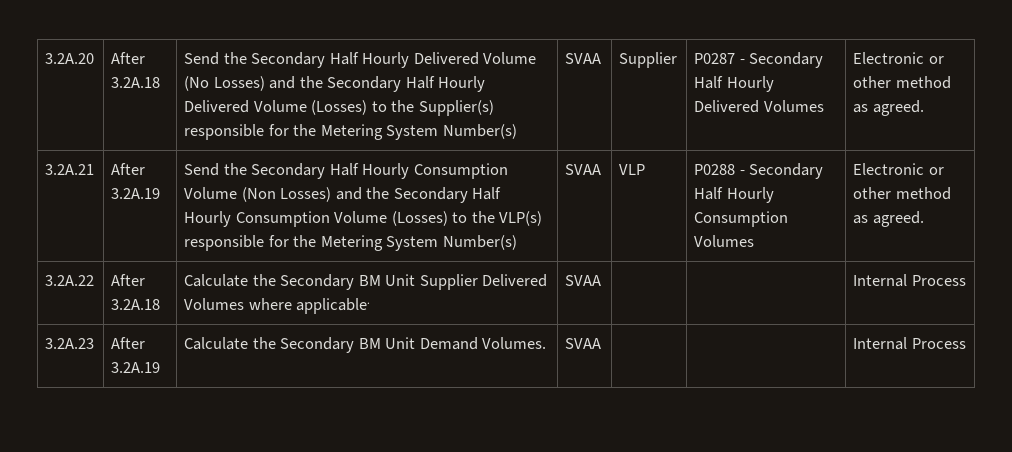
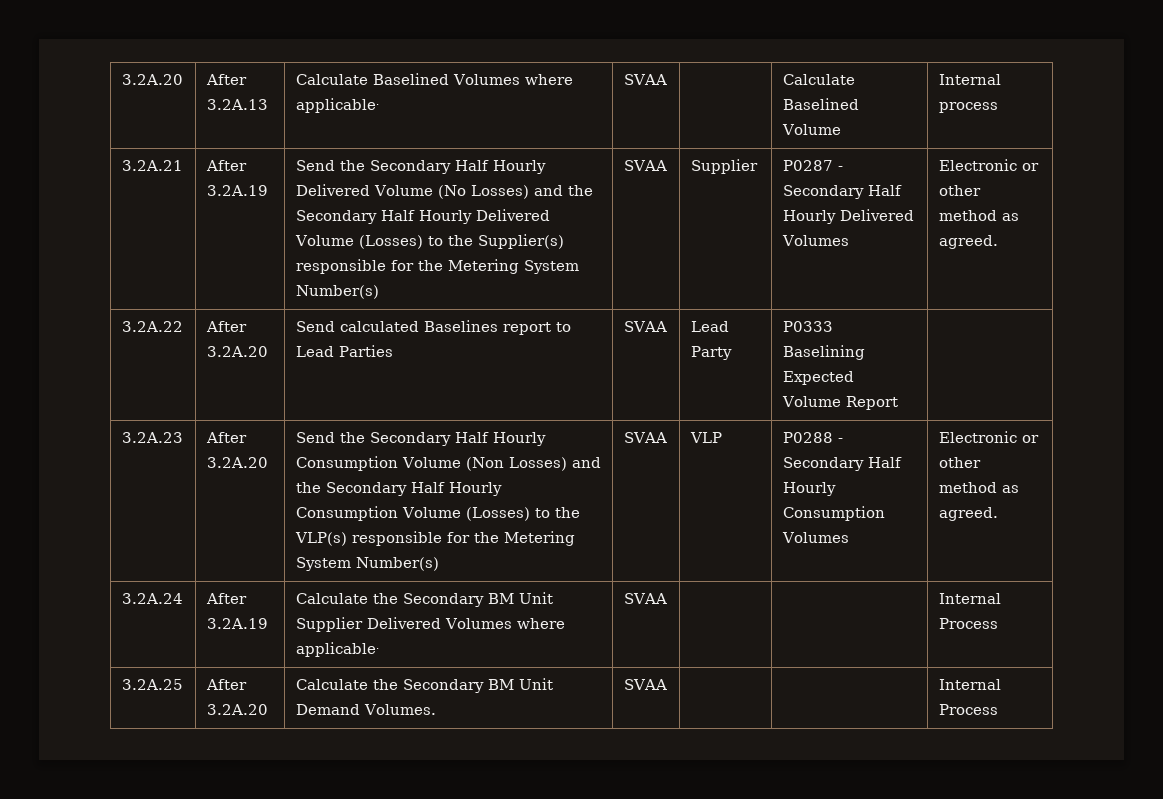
- 3.2A.20 | After 3.2A.18
+ 3.2A.20 | After 3.2A.13 | Calculate Baselined Volumes where applicable. | SVAA | | Calculate Baselined Volume | Internal process
+ 3.2A.21 | After 3.2A.19
- 3.2A.21 | After 3.2A.19
+ 3.2A.22 | After 3.2A.20 | Send calculated Baselines report to Lead Parties | SVAA | Lead Party | P0333 Baselining Expected Volume Report |
+ 3.2A.23 | After 3.2A.20
- 3.2A.22 | After 3.2A.18 | Calculate the Secondary BM Unit Supplier Delivered Volumes where applicable. | SVAA | | | Internal Process
+ 3.2A.24 | After 3.2A.19 | Calculate the Secondary BM Unit Supplier Delivered Volumes where applicable. | SVAA | | | Internal Process
- 3.2A.23 | After 3.2A.19 | Calculate the Secondary BM Unit Demand Volumes. | SVAA | | | Internal Process
+ 3.2A.25 | After 3.2A.20 | Calculate the Secondary BM Unit Demand Volumes. | SVAA | | | Internal Process

